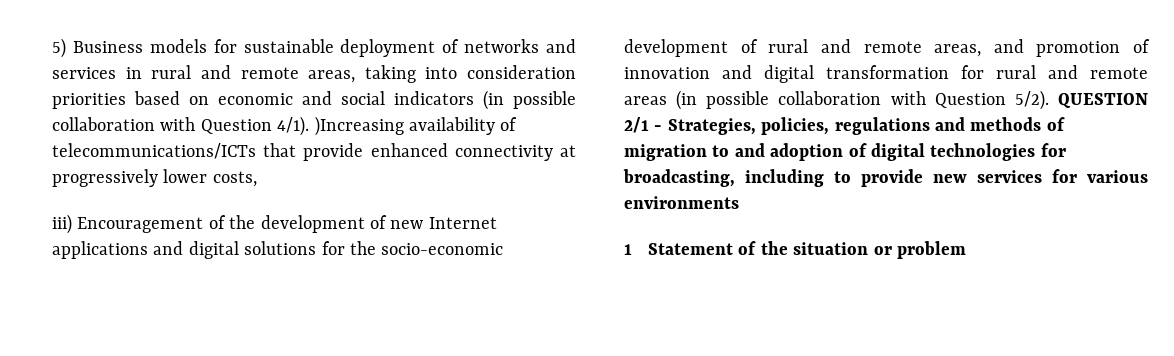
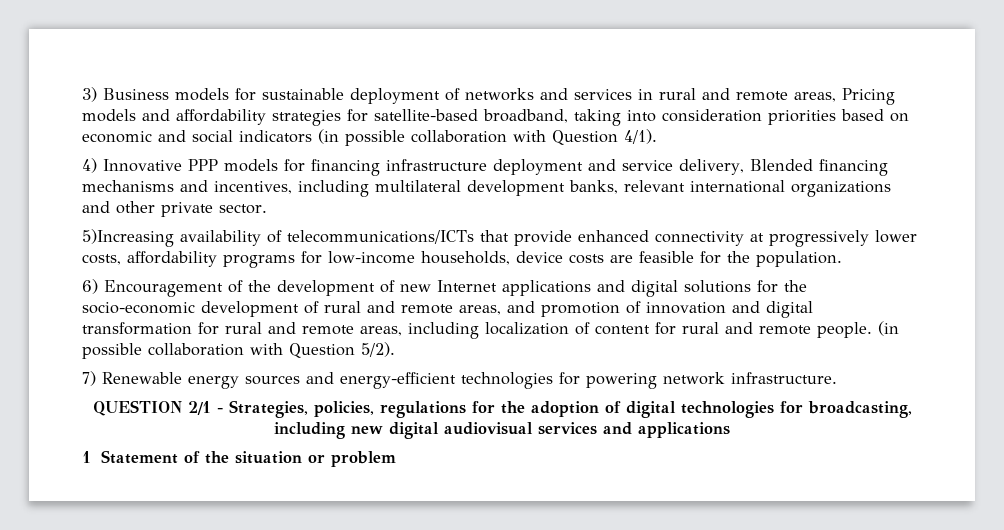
- 5) Business models for sustainable deployment of networks and services in rural and remote areas, taking into consideration priorities based on economic and social indicators (in possible collaboration with Question 4/1). )Increasing availability of telecommunications/ICTs that provide enhanced connectivity at progressively lower costs,
- iii) Encouragement of the development of new Internet applications and digital solutions for the socio-economic development of rural and remote areas, and promotion of innovation and digital transformation for rural and remote areas (in possible collaboration with Question 5/2). QUESTION 2/1 - Strategies, policies, regulations and methods of migration to and adoption of digital technologies for broadcasting, including to provide new services for various environments
+ 3) Business models for sustainable deployment of networks and services in rural and remote areas, Pricing models and affordability strategies for satellite-based broadband, taking into consideration priorities based on economic and social indicators (in possible collaboration with Question 4/1).
+ 4) Innovative PPP models for financing infrastructure deployment and service delivery, Blended financing mechanisms and incentives, including multilateral development banks, relevant international organizations and other private sector.
+ 5)Increasing availability of telecommunications/ICTs that provide enhanced connectivity at progressively lower costs, affordability programs for low-income households, device costs are feasible for the population.
+ 6) Encouragement of the development of new Internet applications and digital solutions for the socio-economic development of rural and remote areas, and promotion of innovation and digital transformation for rural and remote areas, including localization of content for rural and remote people. (in possible collaboration with Question 5/2).
+ 7) Renewable energy sources and energy-efficient technologies for powering network infrastructure.
+ QUESTION 2/1 - Strategies, policies, regulations for the adoption of digital technologies for broadcasting, including new digital audiovisual services and applications

